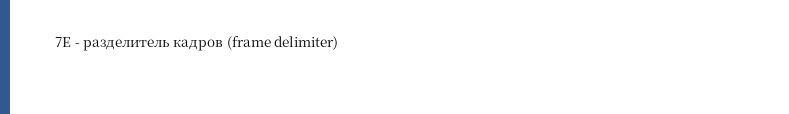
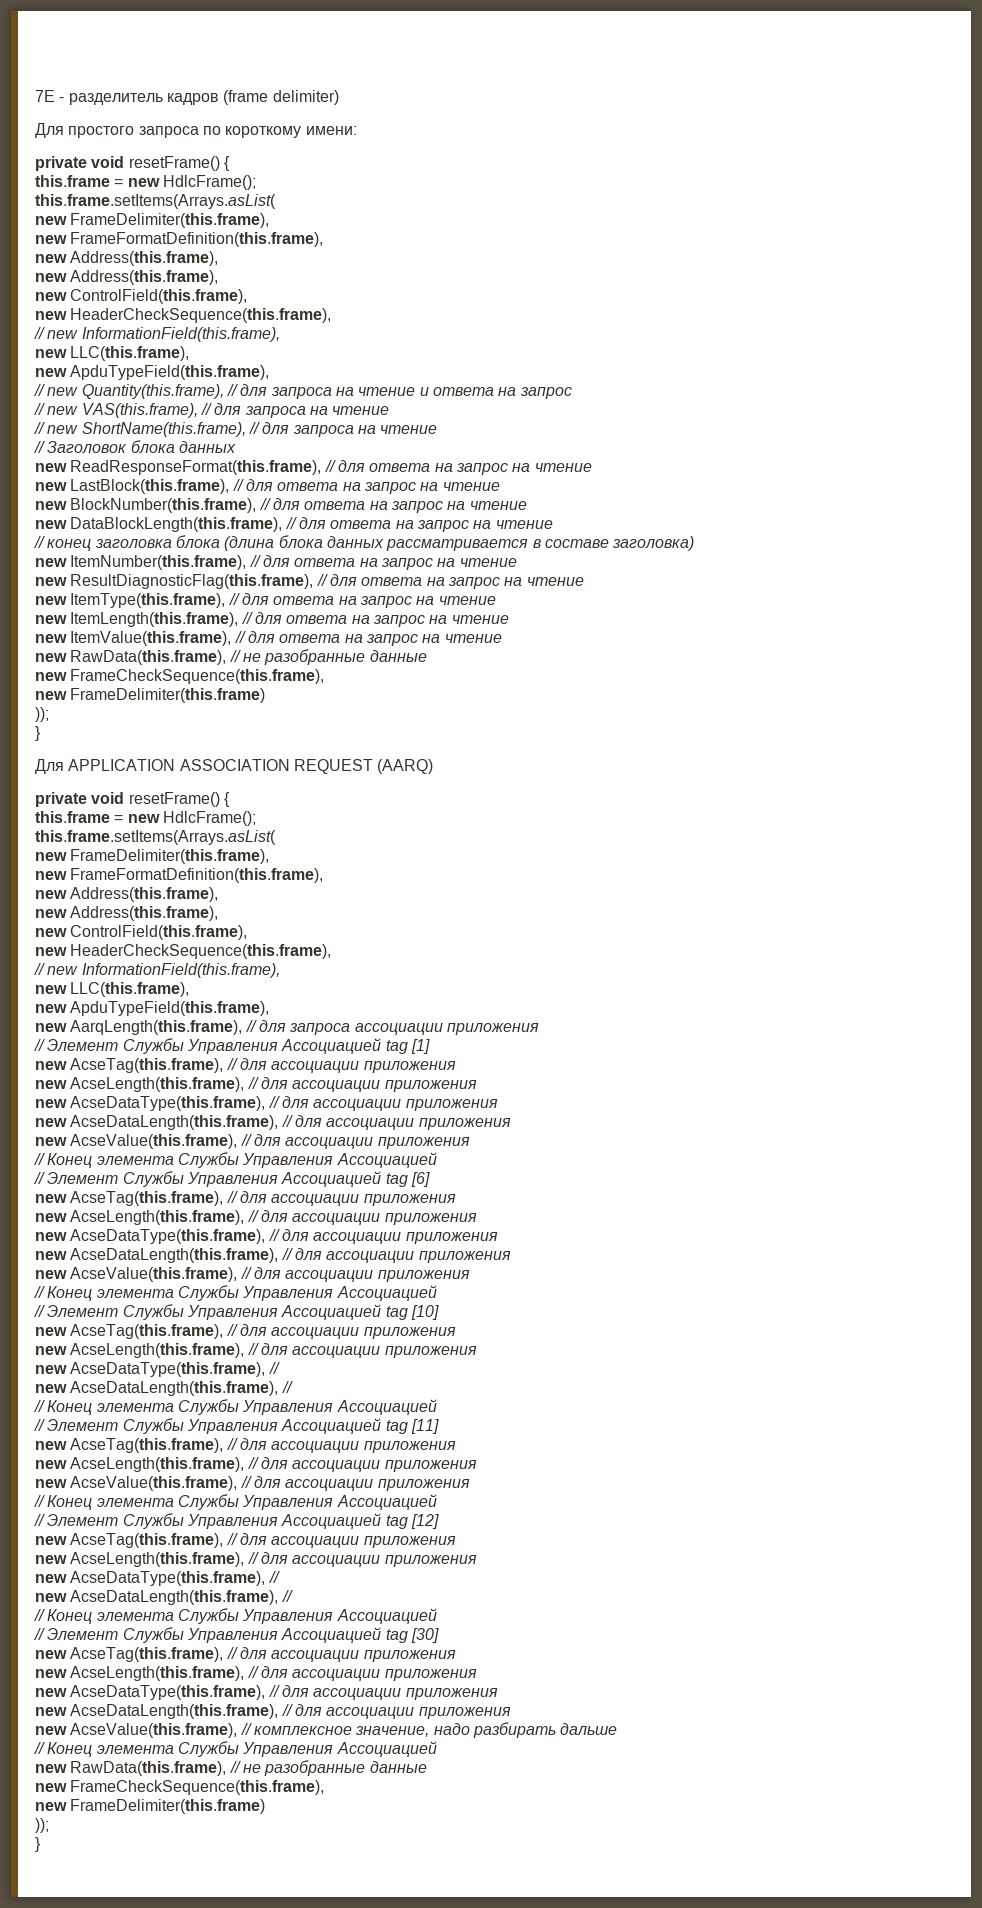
+ Для простого запроса по короткому имени:
+ private void resetFrame() {
+ this.frame = new HdlcFrame();
+ this.frame.setItems(Arrays.asList(
+ new FrameDelimiter(this.frame),
+ new FrameFormatDefinition(this.frame),
+ new Address(this.frame),
+ new Address(this.frame),
+ new ControlField(this.frame),
+ new HeaderCheckSequence(this.frame),
+ // new InformationField(this.frame),
+ new LLC(this.frame),
+ new ApduTypeField(this.frame),
+ // new Quantity(this.frame), // для запроса на чтение и ответа на запрос
+ // new VAS(this.frame), // для запроса на чтение
+ // new ShortName(this.frame), // для запроса на чтение
+ // Заголовок блока данных
+ new ReadResponseFormat(this.frame), // для ответа на запрос на чтение
+ new LastBlock(this.frame), // для ответа на запрос на чтение
+ new BlockNumber(this.frame), // для ответа на запрос на чтение
+ new DataBlockLength(this.frame), // для ответа на запрос на чтение
+ // конец заголовка блока (длина блока данных рассматривается в составе заголовка)
+ new ItemNumber(this.frame), // для ответа на запрос на чтение
+ new ResultDiagnosticFlag(this.frame), // для ответа на запрос на чтение
+ new ItemType(this.frame), // для ответа на запрос на чтение
+ new ItemLength(this.frame), // для ответа на запрос на чтение
+ new ItemValue(this.frame), // для ответа на запрос на чтение
+ new RawData(this.frame), // не разобранные данные
+ new FrameCheckSequence(this.frame),
+ new FrameDelimiter(this.frame)
+ ));
+ }
+ Для APPLICATION ASSOCIATION REQUEST (AARQ)
+ private void resetFrame() {
+ this.frame = new HdlcFrame();
+ this.frame.setItems(Arrays.asList(
+ new FrameDelimiter(this.frame),
+ new FrameFormatDefinition(this.frame),
+ new Address(this.frame),
+ new Address(this.frame),
+ new ControlField(this.frame),
+ new HeaderCheckSequence(this.frame),
+ // new InformationField(this.frame),
+ new LLC(this.frame),
+ new ApduTypeField(this.frame),
+ new AarqLength(this.frame), // для запроса ассоциации приложения
+ // Элемент Службы Управления Ассоциацией tag [1]
+ new AcseTag(this.frame), // для ассоциации приложения
+ new AcseLength(this.frame), // для ассоциации приложения
+ new AcseDataType(this.frame), // для ассоциации приложения
+ new AcseDataLength(this.frame), // для ассоциации приложения
+ new AcseValue(this.frame), // для ассоциации приложения
+ // Конец элемента Службы Управления Ассоциацией
+ // Элемент Службы Управления Ассоциацией tag [6]
+ new AcseTag(this.frame), // для ассоциации приложения
+ new AcseLength(this.frame), // для ассоциации приложения
+ new AcseDataType(this.frame), // для ассоциации приложения
+ new AcseDataLength(this.frame), // для ассоциации приложения
+ new AcseValue(this.frame), // для ассоциации приложения
+ // Конец элемента Службы Управления Ассоциацией
+ // Элемент Службы Управления Ассоциацией tag [10]
+ new AcseTag(this.frame), // для ассоциации приложения
+ new AcseLength(this.frame), // для ассоциации приложения
+ new AcseDataType(this.frame), //
+ new AcseDataLength(this.frame), //
+ // Конец элемента Службы Управления Ассоциацией
+ // Элемент Службы Управления Ассоциацией tag [11]
+ new AcseTag(this.frame), // для ассоциации приложения
+ new AcseLength(this.frame), // для ассоциации приложения
+ new AcseValue(this.frame), // для ассоциации приложения
+ // Конец элемента Службы Управления Ассоциацией
+ // Элемент Службы Управления Ассоциацией tag [12]
+ new AcseTag(this.frame), // для ассоциации приложения
+ new AcseLength(this.frame), // для ассоциации приложения
+ new AcseDataType(this.frame), //
+ new AcseDataLength(this.frame), //
+ // Конец элемента Службы Управления Ассоциацией
+ // Элемент Службы Управления Ассоциацией tag [30]
+ new AcseTag(this.frame), // для ассоциации приложения
+ new AcseLength(this.frame), // для ассоциации приложения
+ new AcseDataType(this.frame), // для ассоциации приложения
+ new AcseDataLength(this.frame), // для ассоциации приложения
+ new AcseValue(this.frame), // комплексное значение, надо разбирать дальше
+ // Конец элемента Службы Управления Ассоциацией
+ new RawData(this.frame), // не разобранные данные
+ new FrameCheckSequence(this.frame),
+ new FrameDelimiter(this.frame)
+ ));
+ }

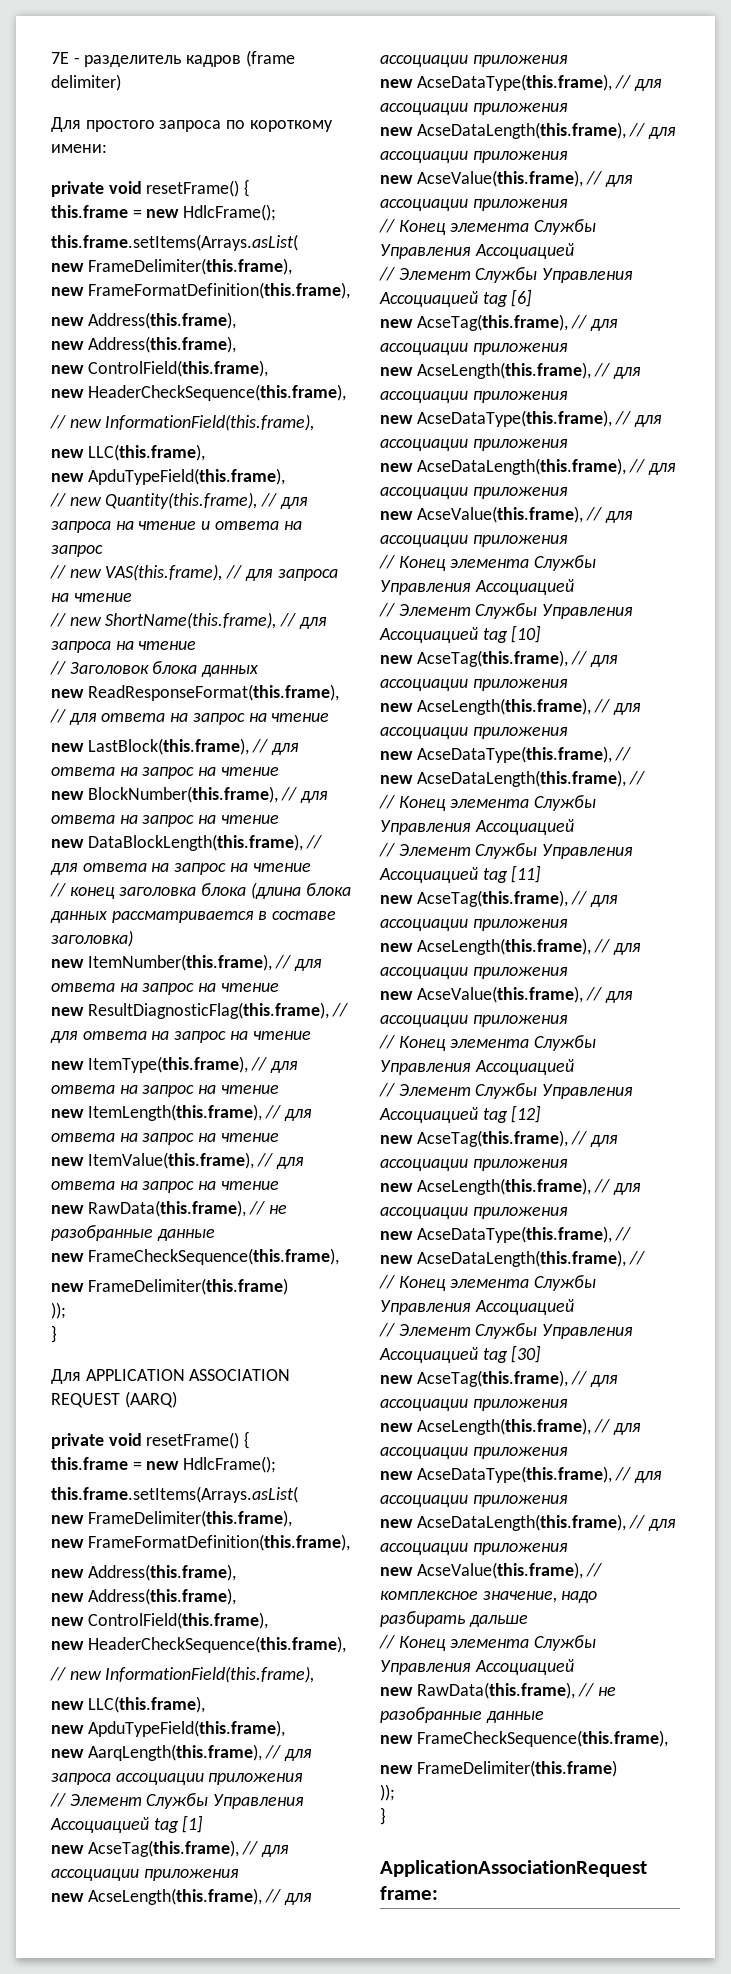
+ ApplicationAssociationRequest frame:

